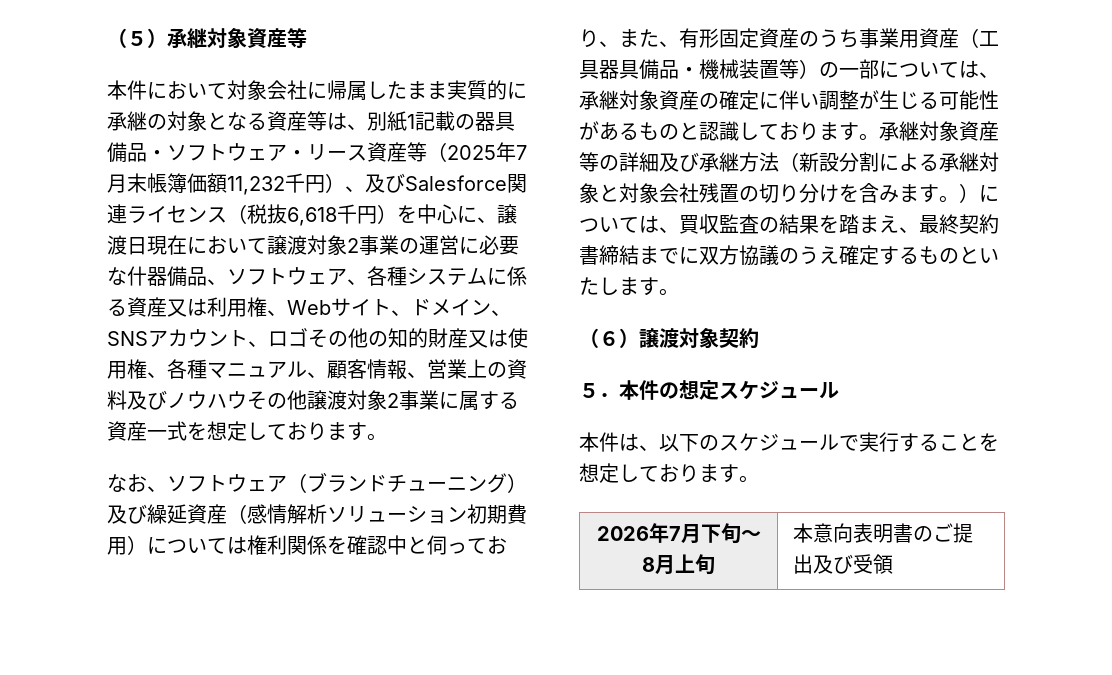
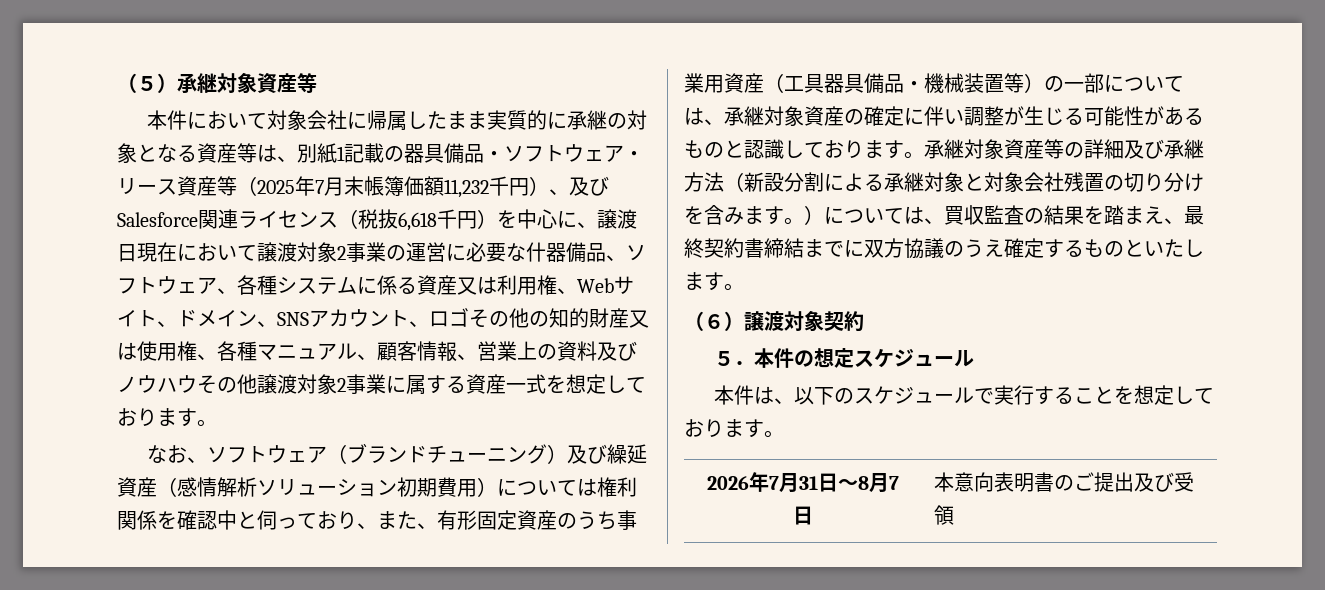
- 2026年7月下旬～8月上旬 | 本意向表明書のご提出及び受領
+ 2026年7月31日～8月7日 | 本意向表明書のご提出及び受領

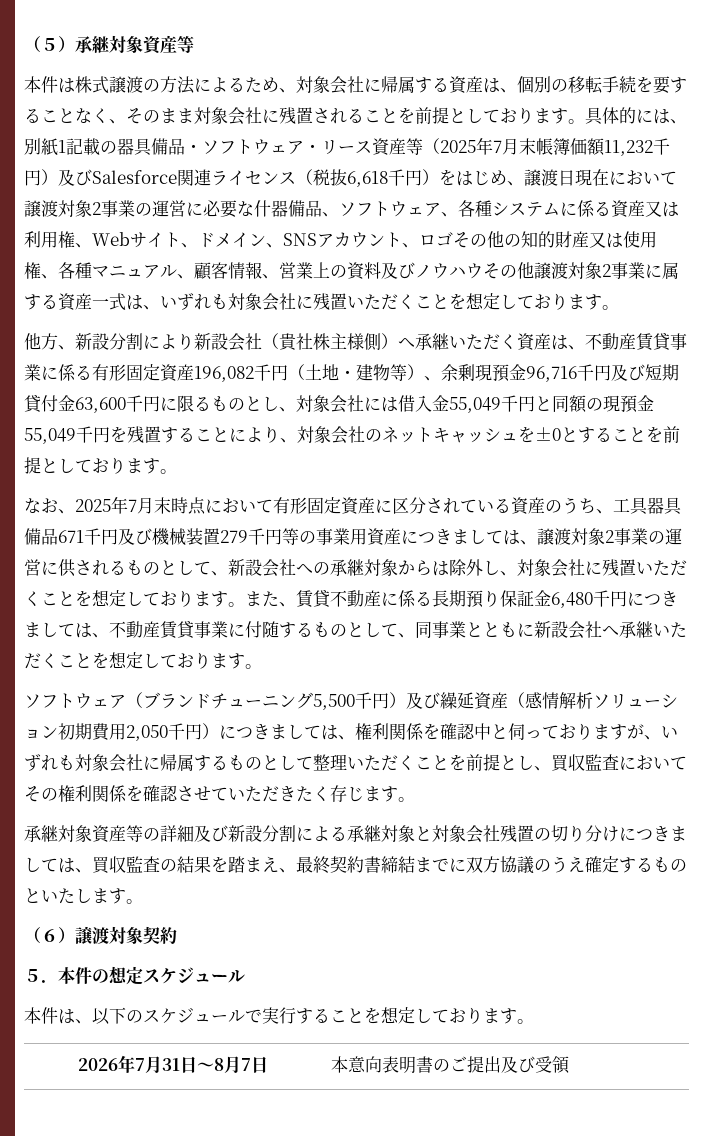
- 本件において対象会社に帰属したまま実質的に承継の対象となる資産等は、別紙1記載の器具備品・ソフトウェア・リース資産等（2025年7月末帳簿価額11,232千円）、及びSalesforce関連ライセンス（税抜6,618千円）を中心に、譲渡日現在において譲渡対象2事業の運営に必要な什器備品、ソフトウェア、各種システムに係る資産又は利用権、Webサイト、ドメイン、SNSアカウント、ロゴその他の知的財産又は使用権、各種マニュアル、顧客情報、営業上の資料及びノウハウその他譲渡対象2事業に属する資産一式を想定しております。
- なお、ソフトウェア（ブランドチューニング）及び繰延資産（感情解析ソリューション初期費用）については権利関係を確認中と伺っており、また、有形固定資産のうち事業用資産（工具器具備品・機械装置等）の一部については、承継対象資産の確定に伴い調整が生じる可能性があるものと認識しております。承継対象資産等の詳細及び承継方法（新設分割による承継対象と対象会社残置の切り分けを含みます。）については、買収監査の結果を踏まえ、最終契約書締結までに双方協議のうえ確定するものといたします。
+ 本件は株式譲渡の方法によるため、対象会社に帰属する資産は、個別の移転手続を要することなく、そのまま対象会社に残置されることを前提としております。具体的には、別紙1記載の器具備品・ソフトウェア・リース資産等（2025年7月末帳簿価額11,232千円）及びSalesforce関連ライセンス（税抜6,618千円）をはじめ、譲渡日現在において譲渡対象2事業の運営に必要な什器備品、ソフトウェア、各種システムに係る資産又は利用権、Webサイト、ドメイン、SNSアカウント、ロゴその他の知的財産又は使用権、各種マニュアル、顧客情報、営業上の資料及びノウハウその他譲渡対象2事業に属する資産一式は、いずれも対象会社に残置いただくことを想定しております。
+ 他方、新設分割により新設会社（貴社株主様側）へ承継いただく資産は、不動産賃貸事業に係る有形固定資産196,082千円（土地・建物等）、余剰現預金96,716千円及び短期貸付金63,600千円に限るものとし、対象会社には借入金55,049千円と同額の現預金55,049千円を残置することにより、対象会社のネットキャッシュを±0とすることを前提としております。
+ なお、2025年7月末時点において有形固定資産に区分されている資産のうち、工具器具備品671千円及び機械装置279千円等の事業用資産につきましては、譲渡対象2事業の運営に供されるものとして、新設会社への承継対象からは除外し、対象会社に残置いただくことを想定しております。また、賃貸不動産に係る長期預り保証金6,480千円につきましては、不動産賃貸事業に付随するものとして、同事業とともに新設会社へ承継いただくことを想定しております。
+ ソフトウェア（ブランドチューニング5,500千円）及び繰延資産（感情解析ソリューション初期費用2,050千円）につきましては、権利関係を確認中と伺っておりますが、いずれも対象会社に帰属するものとして整理いただくことを前提とし、買収監査においてその権利関係を確認させていただきたく存じます。
+ 承継対象資産等の詳細及び新設分割による承継対象と対象会社残置の切り分けにつきましては、買収監査の結果を踏まえ、最終契約書締結までに双方協議のうえ確定するものといたします。

